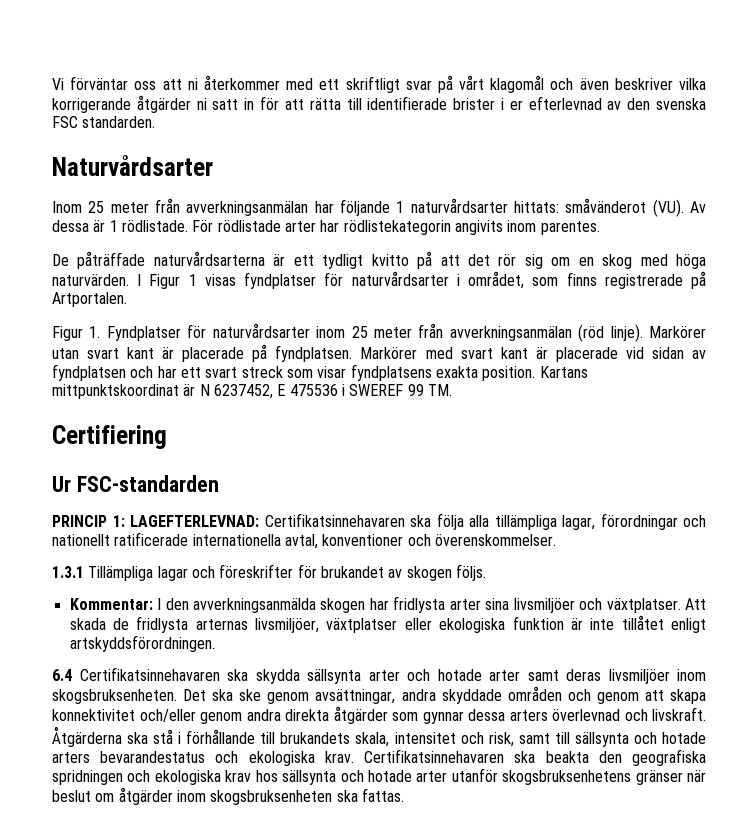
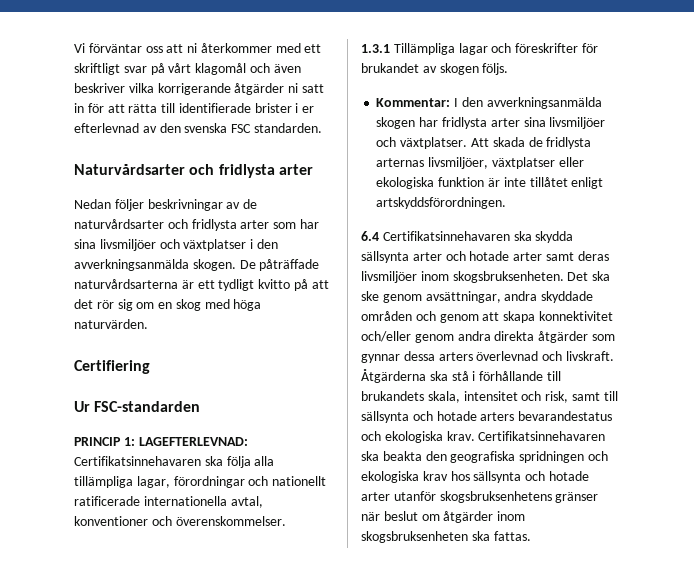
- Naturvårdsarter
- Inom 25 meter från avverkningsanmälan har följande 1 naturvårdsarter hittats: småvänderot (VU). Av dessa är 1 rödlistade. För rödlistade arter har rödlistekategorin angivits inom parentes.
- De påträffade naturvårdsarterna är ett tydligt kvitto på att det rör sig om en skog med höga naturvärden. I Figur 1 visas fyndplatser för naturvårdsarter i området, som finns registrerade på Artportalen.
- Figur 1. Fyndplatser för naturvårdsarter inom 25 meter från avverkningsanmälan (röd linje). Markörer utan svart kant är placerade på fyndplatsen. Markörer med svart kant är placerade vid sidan av fyndplatsen och har ett svart streck som visar fyndplatsens exakta position. Kartans mittpunktskoordinat är N 6237452, E 475536 i SWEREF 99 TM.
+ Naturvårdsarter och fridlysta arter
+ Nedan följer beskrivningar av de naturvårdsarter och fridlysta arter som har sina livsmiljöer och växtplatser i den avverkningsanmälda skogen. De påträffade naturvårdsarterna är ett tydligt kvitto på att det rör sig om en skog med höga naturvärden.

